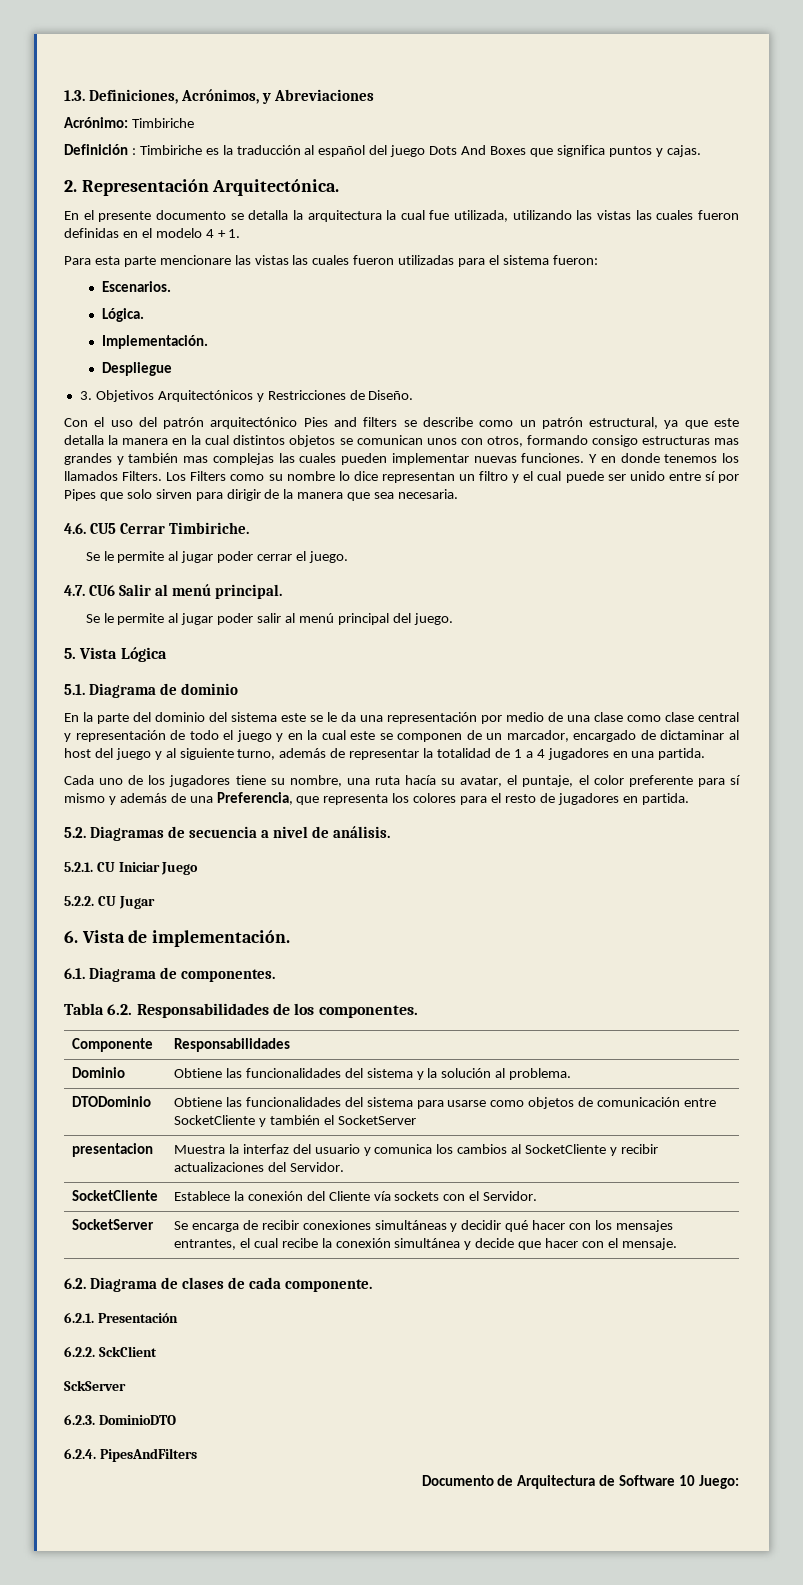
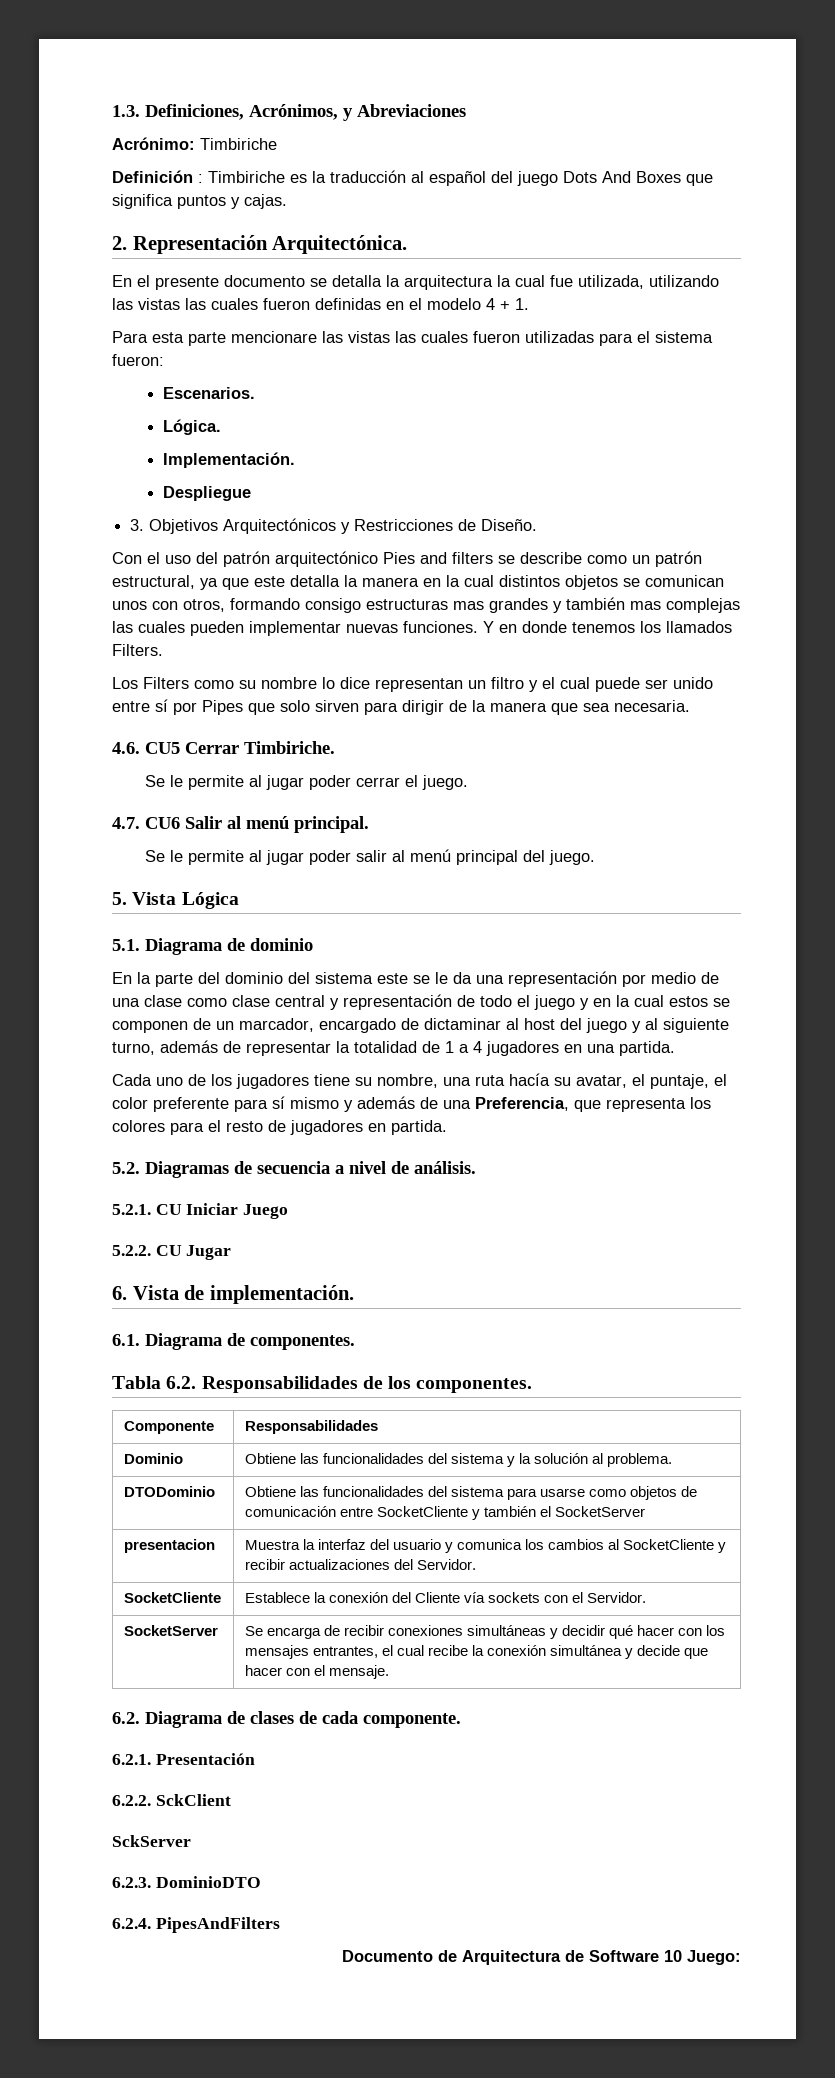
- Y en donde tenemos los llamados Filters. Los Filters como su nombre lo dice representan un filtro y el cual puede ser unido entre sí por Pipes que solo sirven para dirigir de la manera que sea necesaria.
+ Y en donde tenemos los llamados Filters.
+ Los Filters como su nombre lo dice representan un filtro y el cual puede ser unido entre sí por Pipes que solo sirven para dirigir de la manera que sea necesaria.
- En la parte del dominio del sistema este se le da una representación por medio de una clase como clase central y representación de todo el juego y en la cual este se componen de un marcador, encargado de dictaminar al host del juego y al siguiente turno, además de representar la totalidad de 1 a 4 jugadores en una partida.
+ En la parte del dominio del sistema este se le da una representación por medio de una clase como clase central y representación de todo el juego y en la cual estos se componen de un marcador, encargado de dictaminar al host del juego y al siguiente turno, además de representar la totalidad de 1 a 4 jugadores en una partida.

